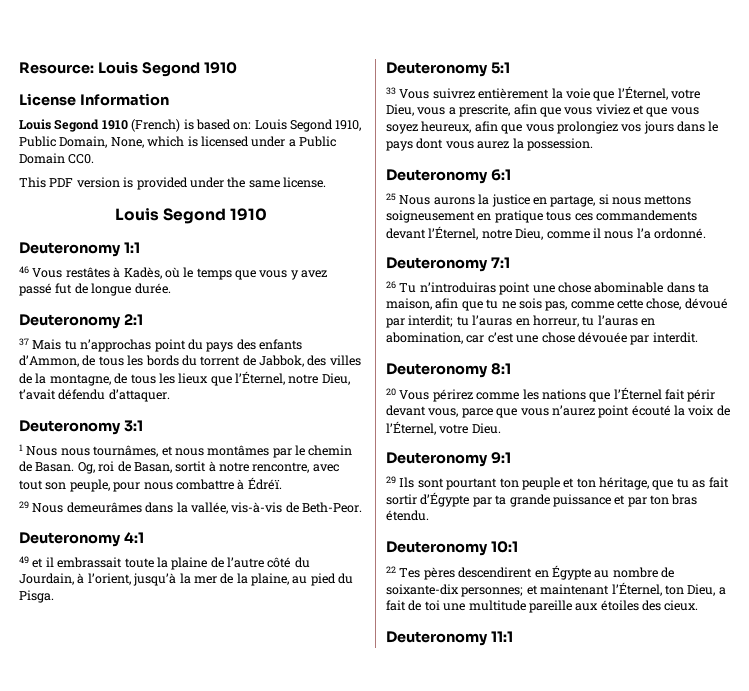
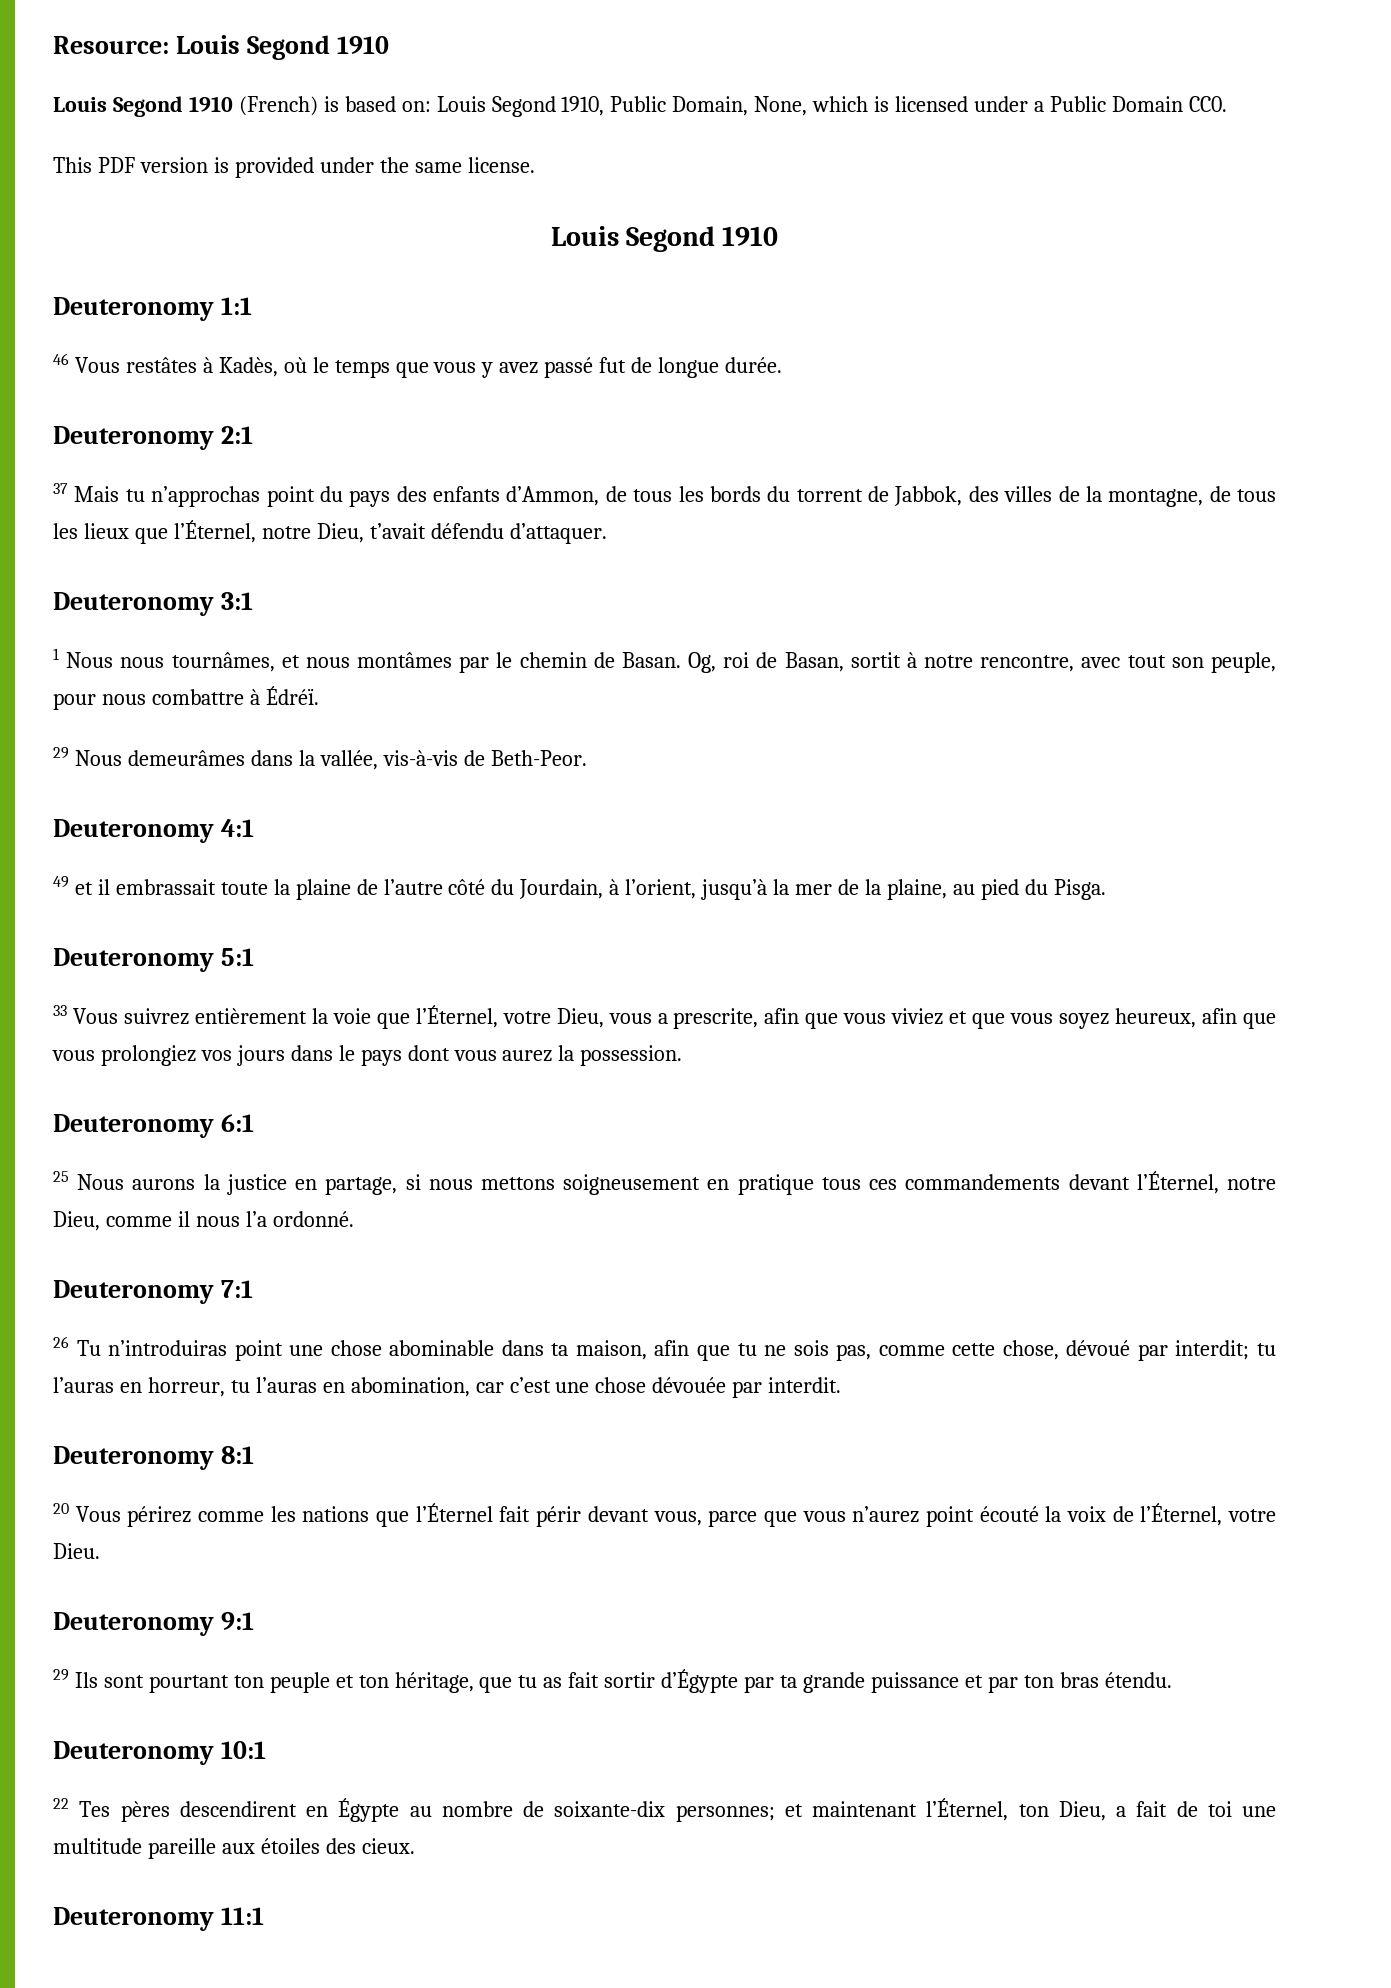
- License Information

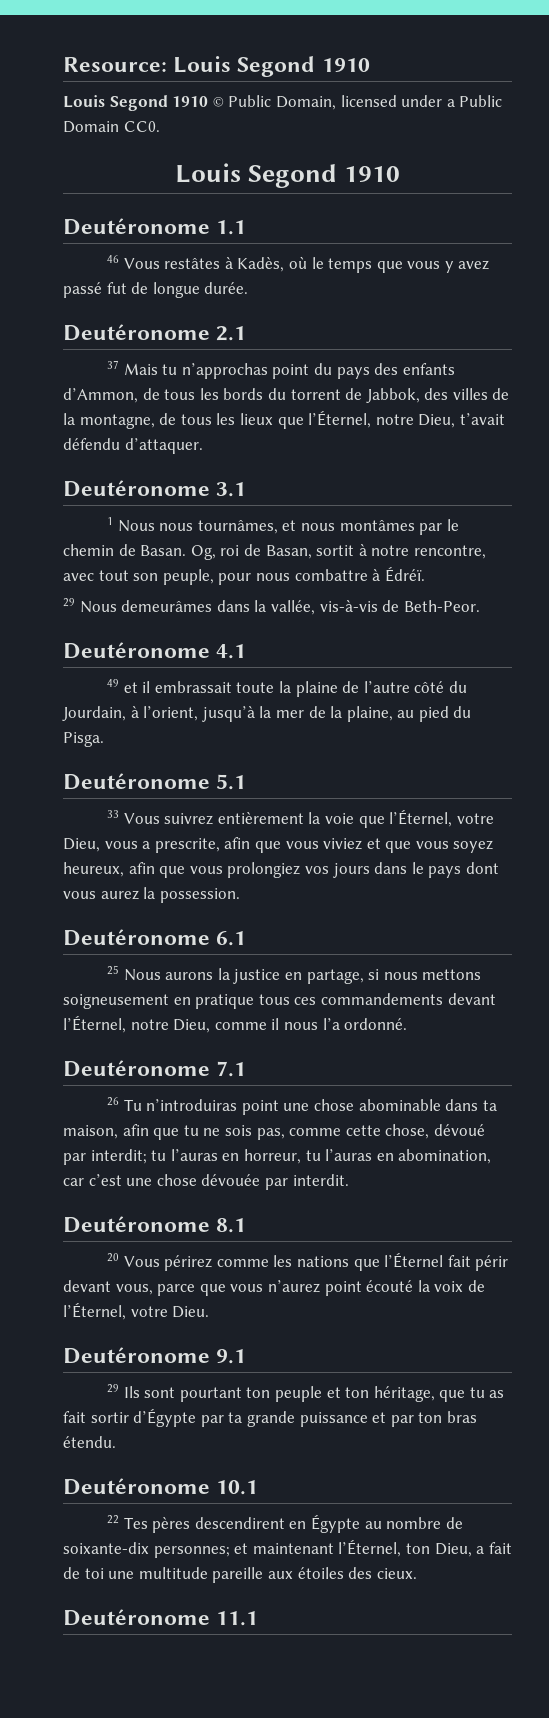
- Louis Segond 1910 (French) is based on: Louis Segond 1910, Public Domain, None, which is licensed under a Public Domain CC0.
- This PDF version is provided under the same license.
+ Louis Segond 1910 © Public Domain, licensed under a Public Domain CC0.
  Louis Segond 1910
- Deuteronomy 1:1
+ Deutéronome 1.1
- Deuteronomy 2:1
+ Deutéronome 2.1
- Deuteronomy 3:1
+ Deutéronome 3.1
- Deuteronomy 4:1
+ Deutéronome 4.1
- Deuteronomy 5:1
+ Deutéronome 5.1
- Deuteronomy 6:1
+ Deutéronome 6.1
- Deuteronomy 7:1
+ Deutéronome 7.1
- Deuteronomy 8:1
+ Deutéronome 8.1
- Deuteronomy 9:1
+ Deutéronome 9.1
- Deuteronomy 10:1
+ Deutéronome 10.1
- Deuteronomy 11:1
+ Deutéronome 11.1

